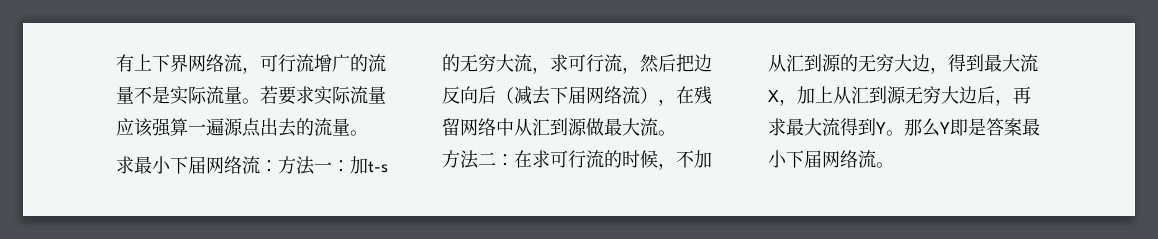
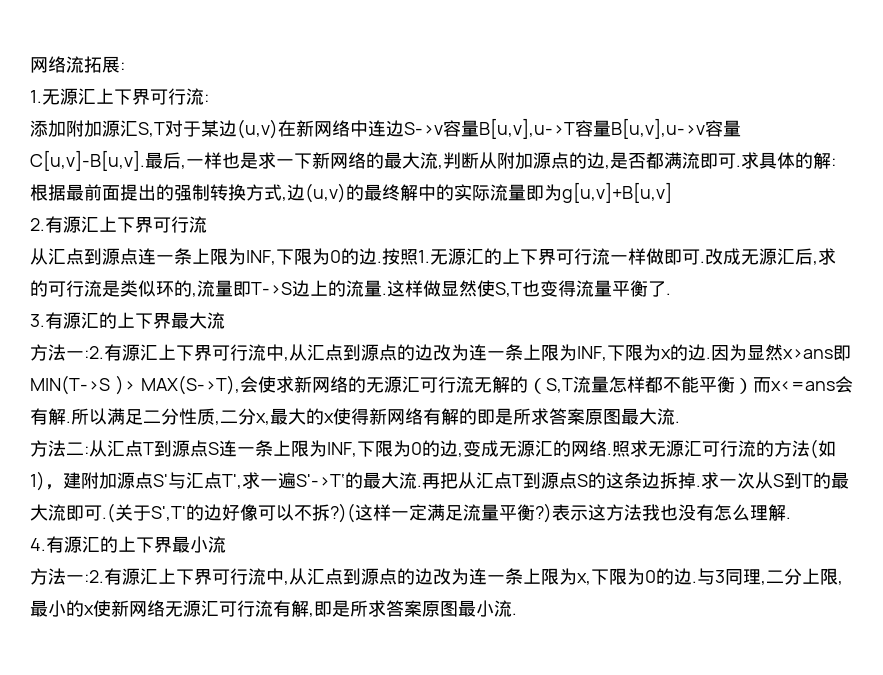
- 有上下界网络流，可行流增广的流量不是实际流量。若要求实际流量应该强算一遍源点出去的流量。
- 求最小下届网络流：方法一：加t-s的无穷大流，求可行流，然后把边反向后（减去下届网络流），在残留网络中从汇到源做最大流。
- 方法二：在求可行流的时候，不加从汇到源的无穷大边，得到最大流X，加上从汇到源无穷大边后，再求最大流得到Y。那么Y即是答案最小下届网络流。
+ 网络流拓展:
+ 1.无源汇上下界可行流:
+ 添加附加源汇S,T对于某边(u,v)在新网络中连边S->v容量B[u,v],u->T容量B[u,v],u->v容量C[u,v]-B[u,v].最后,一样也是求一下新网络的最大流,判断从附加源点的边,是否都满流即可.求具体的解:根据最前面提出的强制转换方式,边(u,v)的最终解中的实际流量即为g[u,v]+B[u,v]
+ 2.有源汇上下界可行流
+ 从汇点到源点连一条上限为INF,下限为0的边.按照1.无源汇的上下界可行流一样做即可.改成无源汇后,求的可行流是类似环的,流量即T->S边上的流量.这样做显然使S,T也变得流量平衡了.
+ 3.有源汇的上下界最大流
+ 方法一:2.有源汇上下界可行流中,从汇点到源点的边改为连一条上限为INF,下限为x的边.因为显然x>ans即MIN(T->S )> MAX(S->T),会使求新网络的无源汇可行流无解的（S,T流量怎样都不能平衡）而x<=ans会有解.所以满足二分性质,二分x,最大的x使得新网络有解的即是所求答案原图最大流.
+ 方法二:从汇点T到源点S连一条上限为INF,下限为0的边,变成无源汇的网络.照求无源汇可行流的方法(如1)，建附加源点S'与汇点T',求一遍S'->T‘的最大流.再把从汇点T到源点S的这条边拆掉.求一次从S到T的最大流即可.(关于S',T'的边好像可以不拆?)(这样一定满足流量平衡?)表示这方法我也没有怎么理解.
+ 4.有源汇的上下界最小流
+ 方法一:2.有源汇上下界可行流中,从汇点到源点的边改为连一条上限为x,下限为0的边.与3同理,二分上限,最小的x使新网络无源汇可行流有解,即是所求答案原图最小流.

